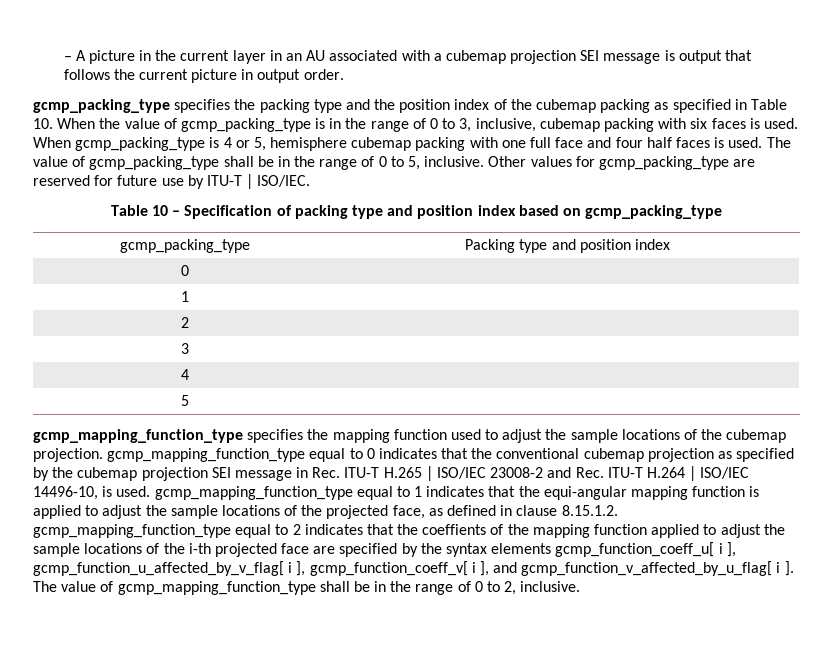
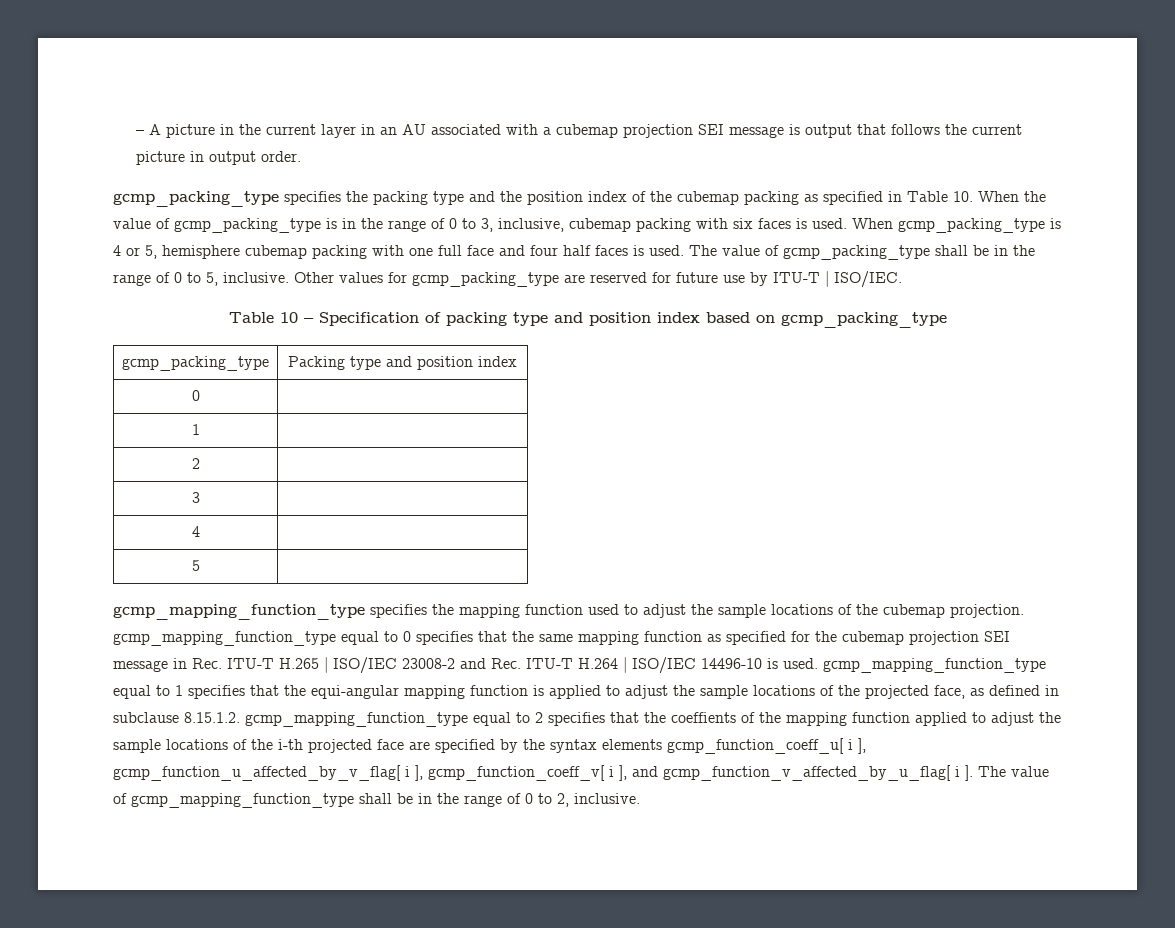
- gcmp_mapping_function_type specifies the mapping function used to adjust the sample locations of the cubemap projection. gcmp_mapping_function_type equal to 0 indicates that the conventional cubemap projection as specified by the cubemap projection SEI message in Rec. ITU-T H.265 | ISO/IEC 23008-2 and Rec. ITU-T H.264 | ISO/IEC 14496-10, is used. gcmp_mapping_function_type equal to 1 indicates that the equi-angular mapping function is applied to adjust the sample locations of the projected face, as defined in clause 8.15.1.2. gcmp_mapping_function_type equal to 2 indicates that the coeffients of the mapping function applied to adjust the sample locations of the i-th projected face are specified by the syntax elements gcmp_function_coeff_u[ i ], gcmp_function_u_affected_by_v_flag[ i ], gcmp_function_coeff_v[ i ], and gcmp_function_v_affected_by_u_flag[ i ].
+ gcmp_mapping_function_type specifies the mapping function used to adjust the sample locations of the cubemap projection. gcmp_mapping_function_type equal to 0 specifies that the same mapping function as specified for the cubemap projection SEI message in Rec. ITU-T H.265 | ISO/IEC 23008-2 and Rec. ITU-T H.264 | ISO/IEC 14496-10 is used. gcmp_mapping_function_type equal to 1 specifies that the equi-angular mapping function is applied to adjust the sample locations of the projected face, as defined in subclause 8.15.1.2. gcmp_mapping_function_type equal to 2 specifies that the coeffients of the mapping function applied to adjust the sample locations of the i-th projected face are specified by the syntax elements gcmp_function_coeff_u[ i ], gcmp_function_u_affected_by_v_flag[ i ], gcmp_function_coeff_v[ i ], and gcmp_function_v_affected_by_u_flag[ i ].

